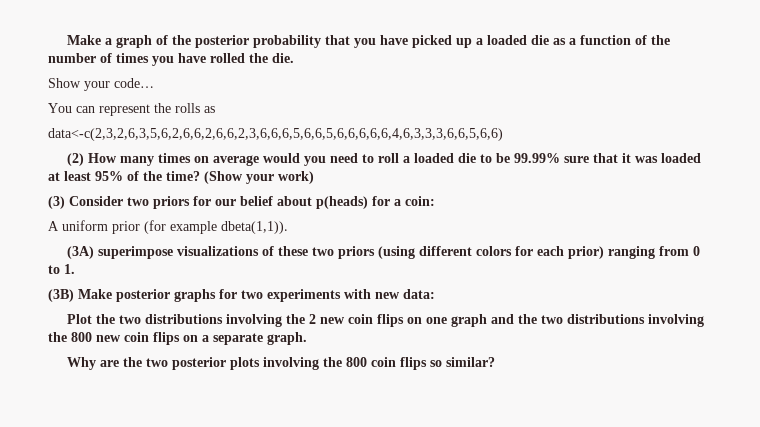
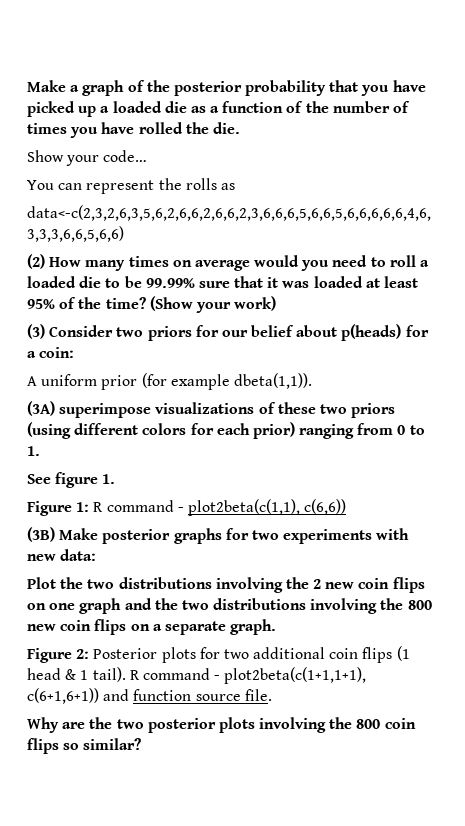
+ See figure 1.
+ Figure 1: R command - plot2beta(c(1,1), c(6,6))
+ Figure 2: Posterior plots for two additional coin flips (1 head & 1 tail). R command - plot2beta(c(1+1,1+1), c(6+1,6+1)) and function source file.

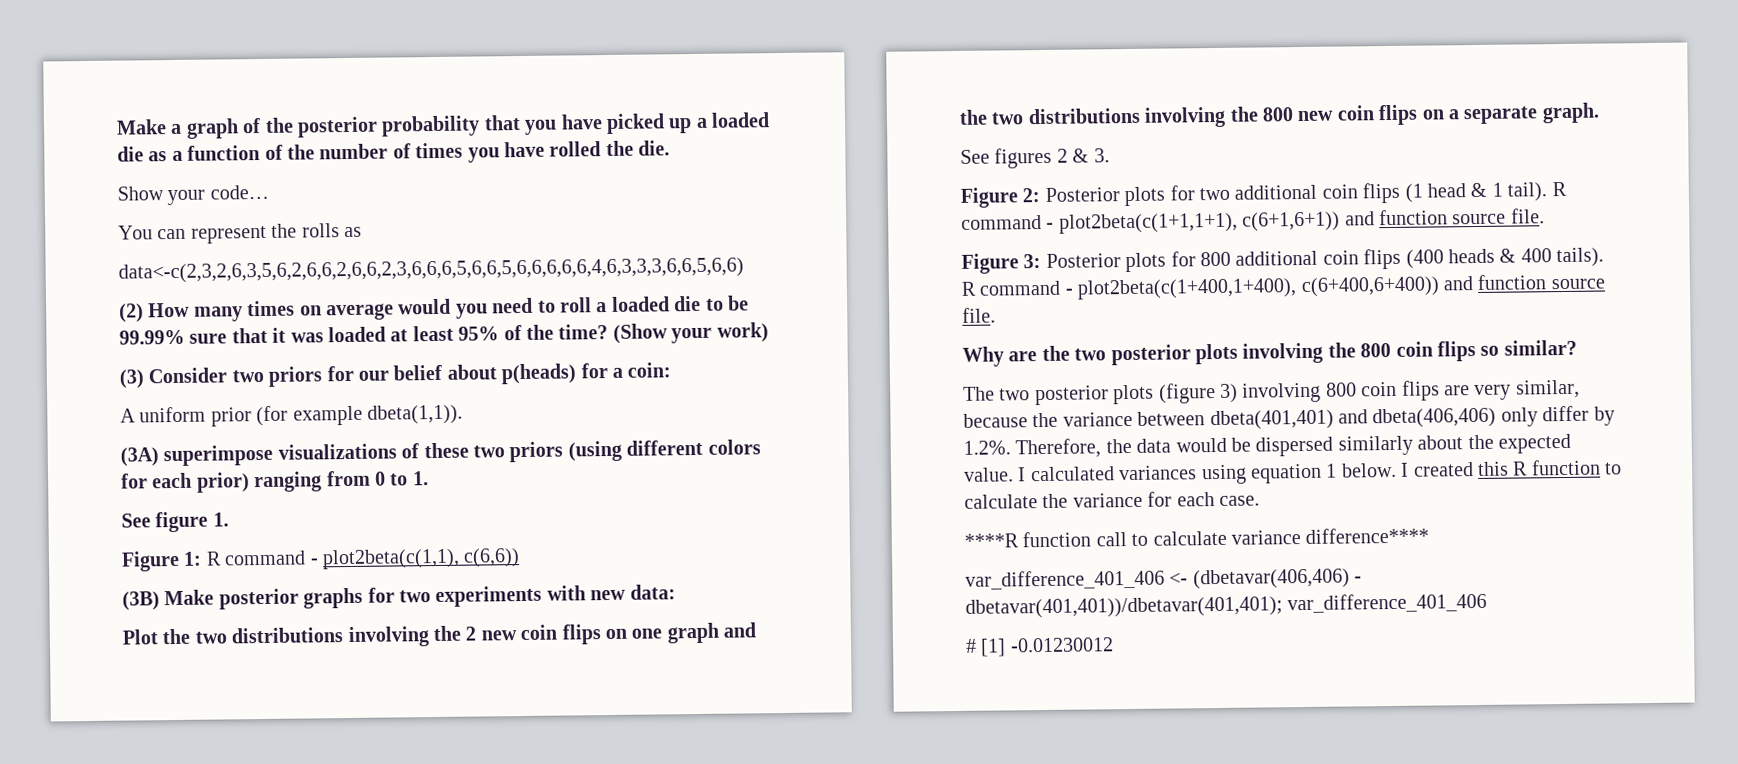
+ See figures 2 & 3.
+ Figure 3: Posterior plots for 800 additional coin flips (400 heads & 400 tails). R command - plot2beta(c(1+400,1+400), c(6+400,6+400)) and function source file.
+ The two posterior plots (figure 3) involving 800 coin flips are very similar, because the variance between dbeta(401,401) and dbeta(406,406) only differ by 1.2%. Therefore, the data would be dispersed similarly about the expected value. I calculated variances using equation 1 below. I created this R function to calculate the variance for each case.
+ ****R function call to calculate variance difference****
+ var_difference_401_406 <- (dbetavar(406,406) - dbetavar(401,401))/dbetavar(401,401); var_difference_401_406
+ # [1] -0.01230012

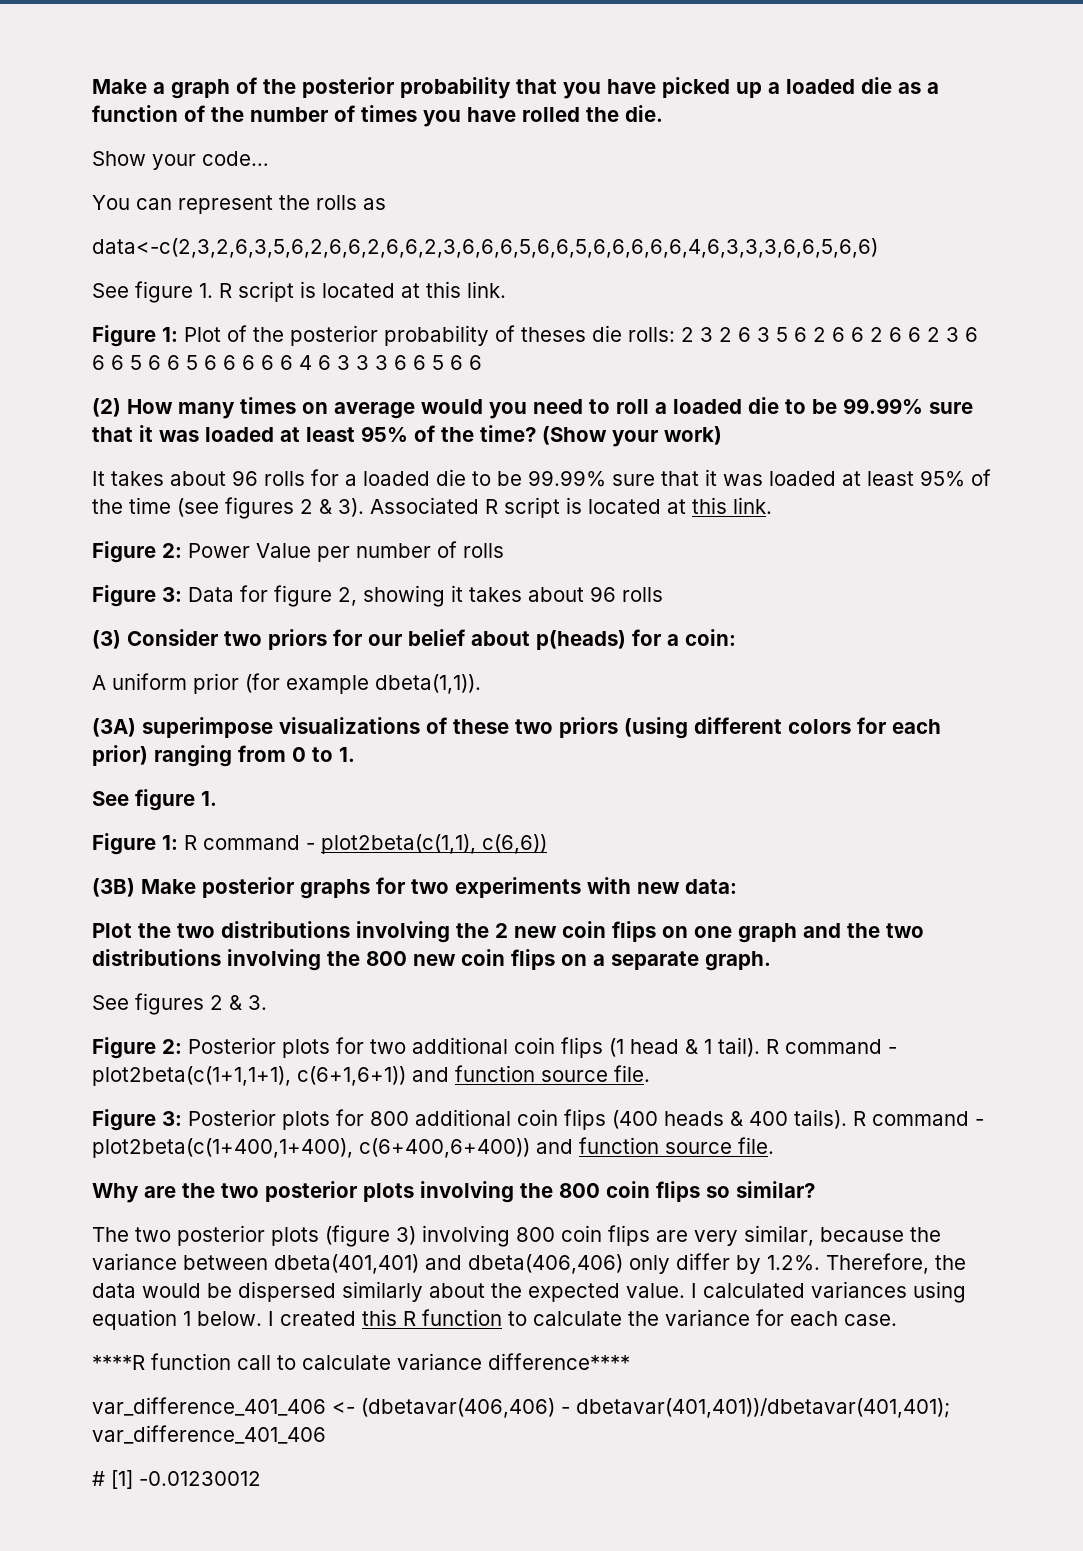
+ See figure 1. R script is located at this link.
+ Figure 1: Plot of the posterior probability of theses die rolls: 2 3 2 6 3 5 6 2 6 6 2 6 6 2 3 6 6 6 5 6 6 5 6 6 6 6 6 4 6 3 3 3 6 6 5 6 6
+ It takes about 96 rolls for a loaded die to be 99.99% sure that it was loaded at least 95% of the time (see figures 2 & 3). Associated R script is located at this link.
+ Figure 2: Power Value per number of rolls
+ Figure 3: Data for figure 2, showing it takes about 96 rolls

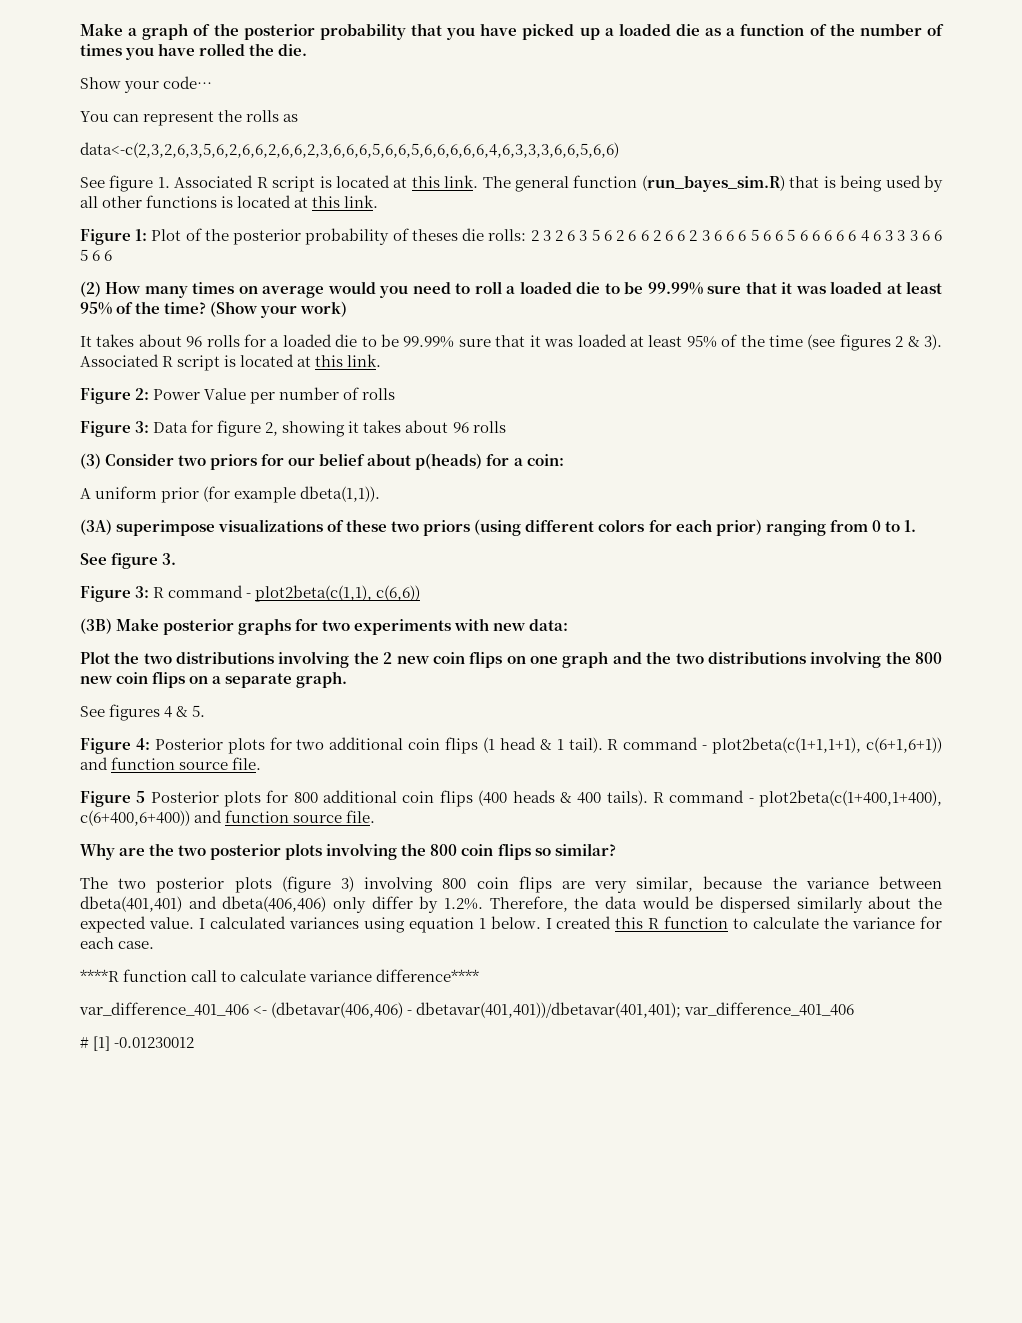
- See figure 1. R script is located at this link.
+ See figure 1. Associated R script is located at this link. The general function (run_bayes_sim.R) that is being used by all other functions is located at this link.
  (3A) superimpose visualizations of these two priors (using different colors for each prior) ranging from 0 to 1.
- See figure 1.
- Figure 1: R command - plot2beta(c(1,1), c(6,6))
+ See figure 3.
+ Figure 3: R command - plot2beta(c(1,1), c(6,6))
- See figures 2 & 3.
- Figure 2: Posterior plots for two additional coin flips (1 head & 1 tail).
+ See figures 4 & 5.
+ Figure 4: Posterior plots for two additional coin flips (1 head & 1 tail).
- Figure 3: Posterior plots for 800 additional coin flips (400 heads & 400 tails).
+ Figure 5 Posterior plots for 800 additional coin flips (400 heads & 400 tails).

